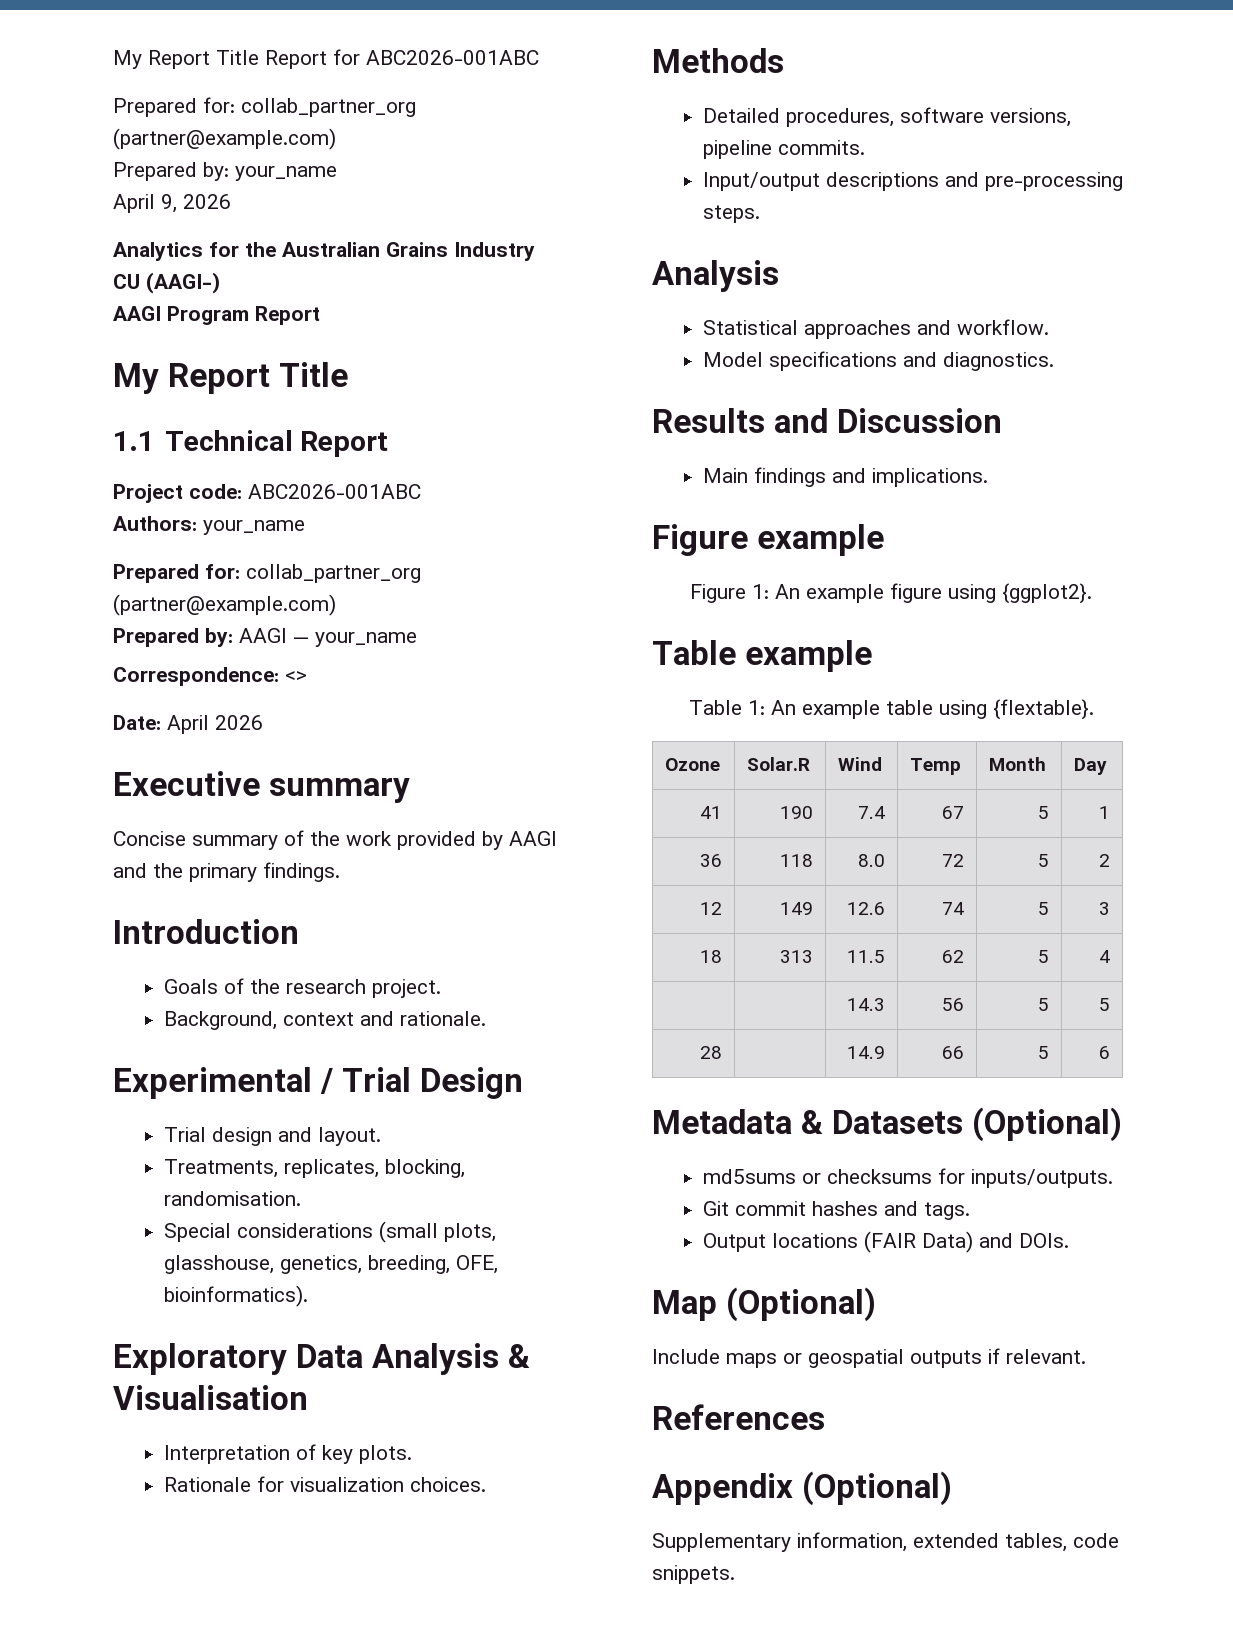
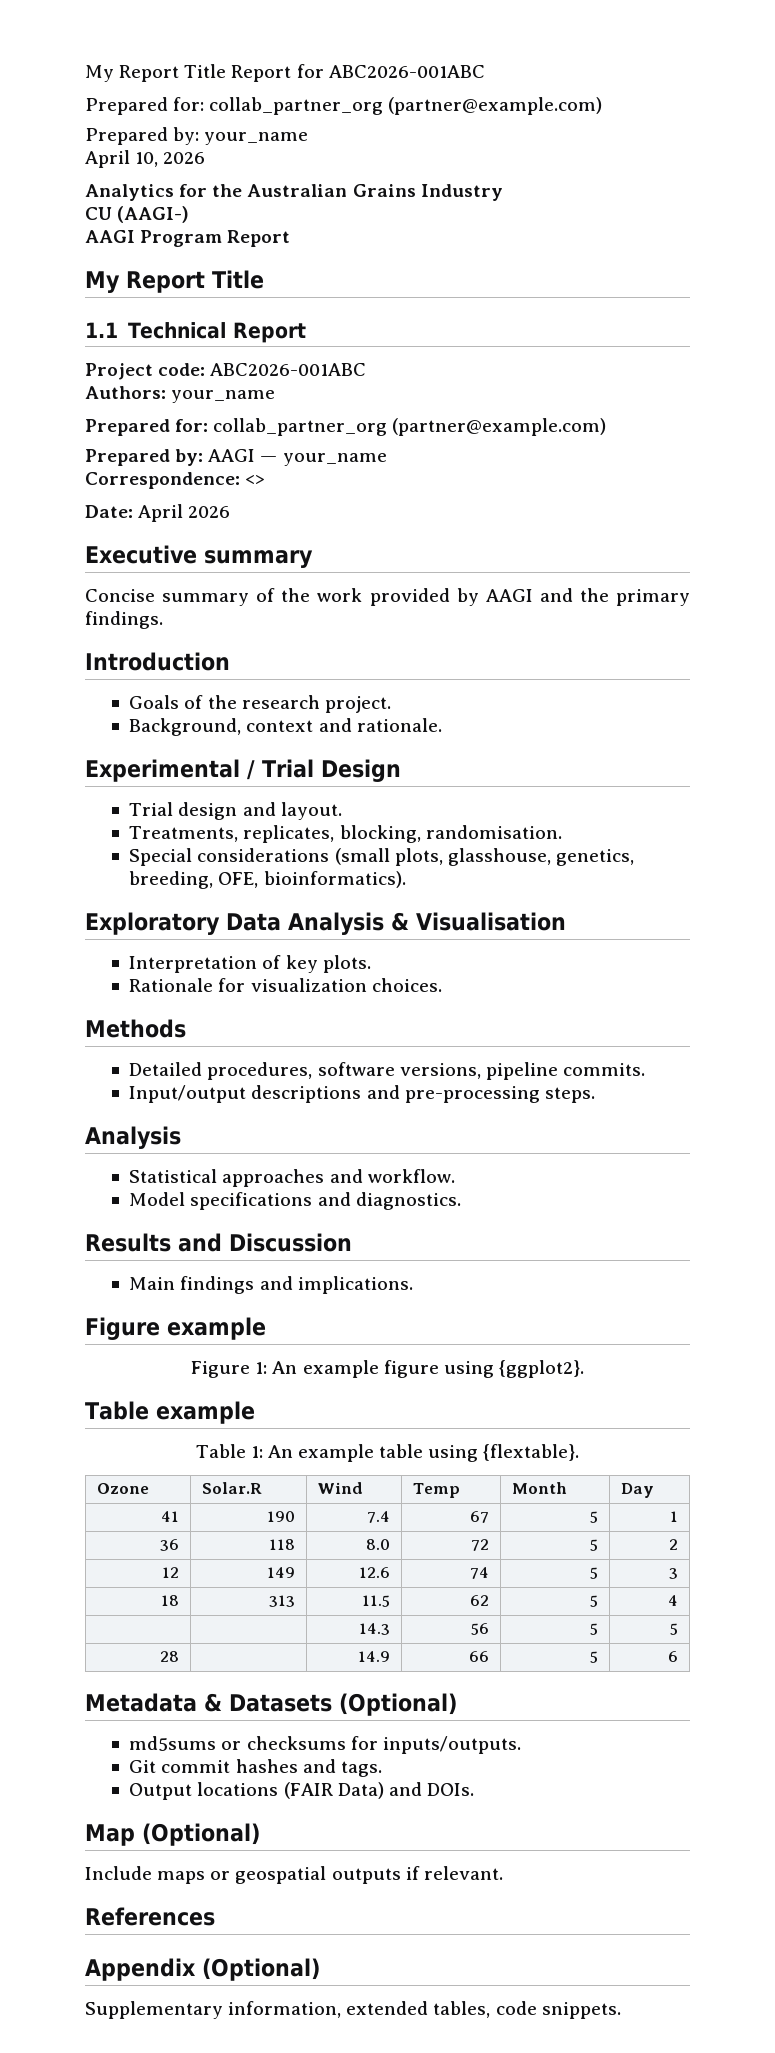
- April 9, 2026
+ April 10, 2026

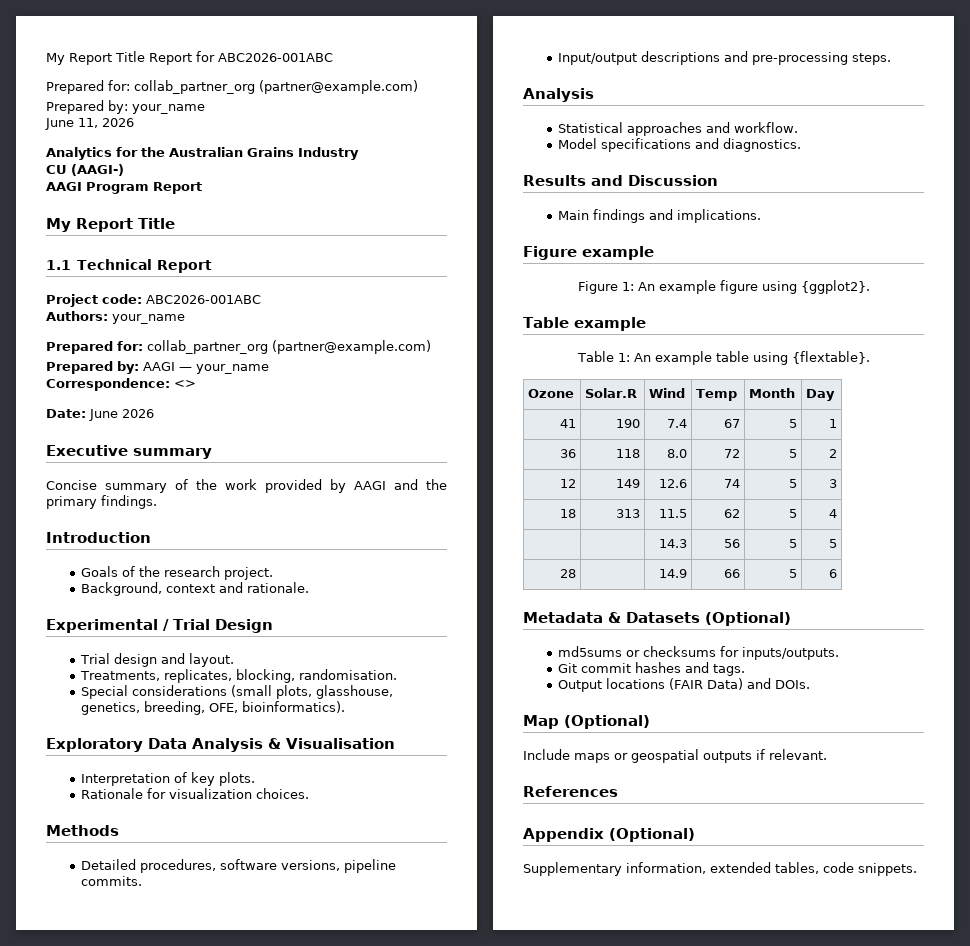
- April 10, 2026
+ June 11, 2026
- Date: April 2026
+ Date: June 2026

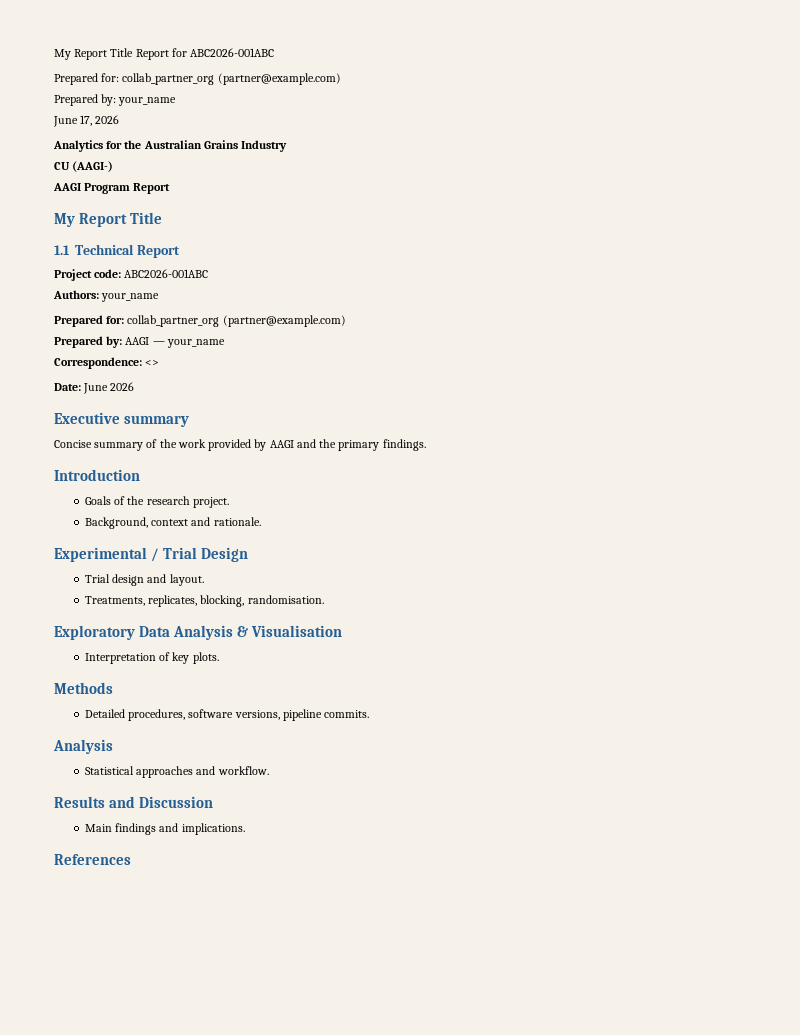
- June 11, 2026
+ June 17, 2026
- Special considerations (small plots, glasshouse, genetics, breeding, OFE, bioinformatics).
- Rationale for visualization choices.
- Input/output descriptions and pre-processing steps.
- Model specifications and diagnostics.
- Figure example
- Figure 1: An example figure using {ggplot2}.
- Table example
- Table 1: An example table using {flextable}.
- Ozone | Solar.R | Wind | Temp | Month | Day
- 41 | 190 | 7.4 | 67 | 5 | 1
- 36 | 118 | 8.0 | 72 | 5 | 2
- 12 | 149 | 12.6 | 74 | 5 | 3
- 18 | 313 | 11.5 | 62 | 5 | 4
- | | 14.3 | 56 | 5 | 5
- 28 | | 14.9 | 66 | 5 | 6
- Metadata & Datasets (Optional)
- md5sums or checksums for inputs/outputs.
- Git commit hashes and tags.
- Output locations (FAIR Data) and DOIs.
- Map (Optional)
- Include maps or geospatial outputs if relevant.
  References
- Appendix (Optional)
- Supplementary information, extended tables, code snippets.

